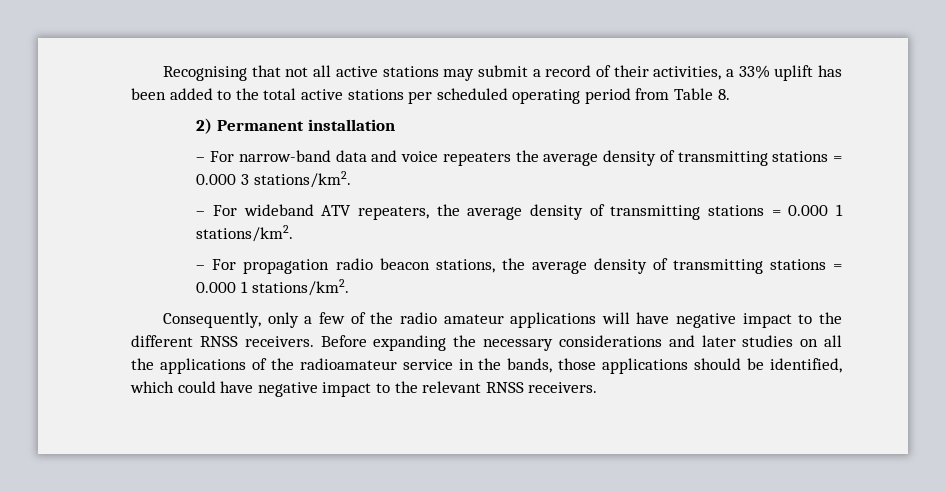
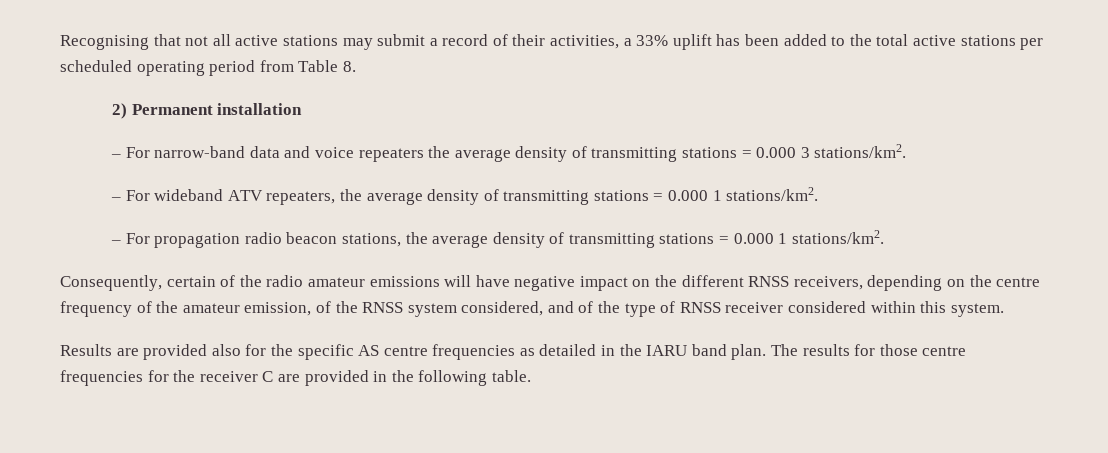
- Consequently, only a few of the radio amateur applications will have negative impact to the different RNSS receivers. Before expanding the necessary considerations and later studies on all the applications of the radioamateur service in the bands, those applications should be identified, which could have negative impact to the relevant RNSS receivers.
+ Consequently, certain of the radio amateur emissions will have negative impact on the different RNSS receivers, depending on the centre frequency of the amateur emission, of the RNSS system considered, and of the type of RNSS receiver considered within this system.
+ Results are provided also for the specific AS centre frequencies as detailed in the IARU band plan. The results for those centre frequencies for the receiver C are provided in the following table.

